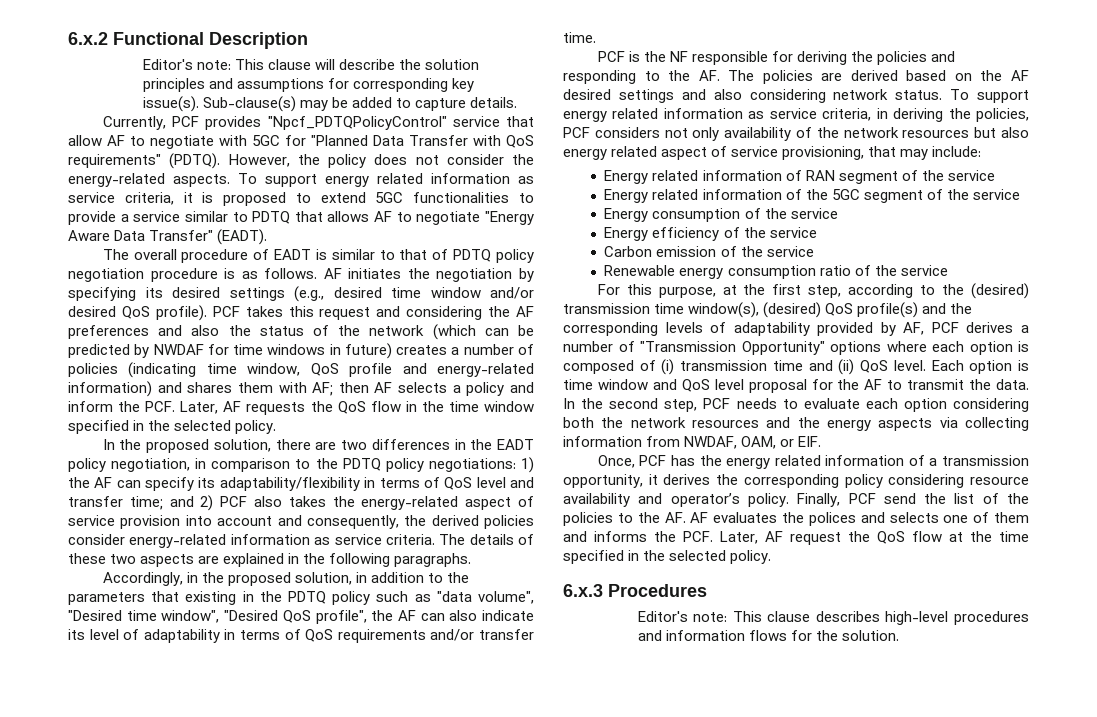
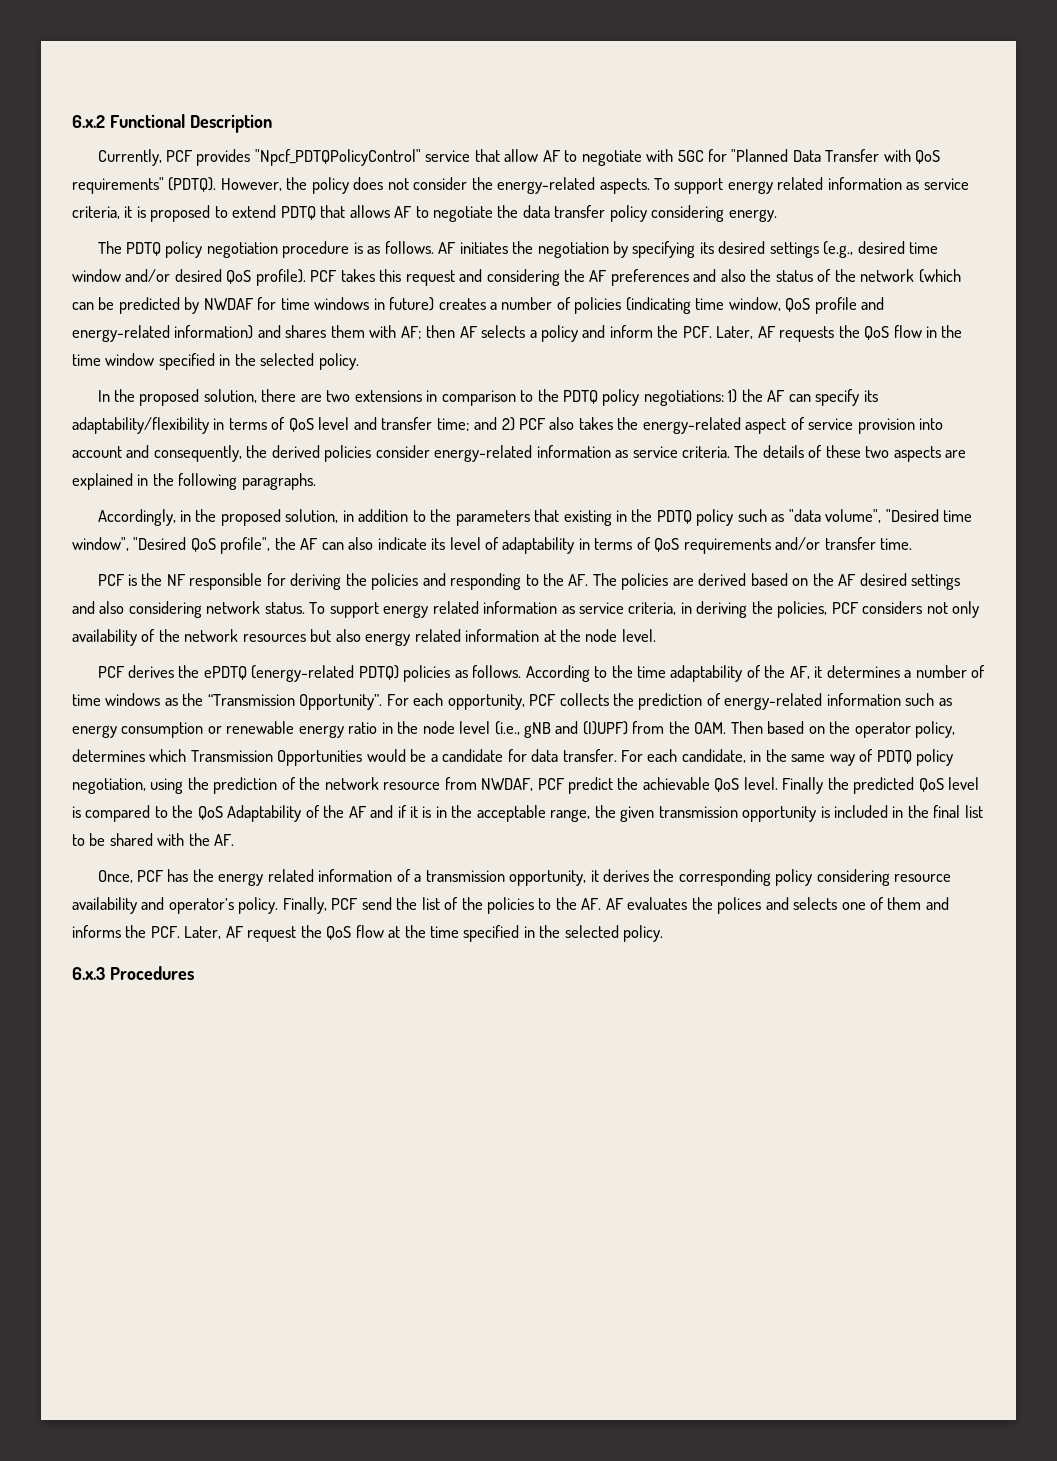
- Editor's note: This clause will describe the solution principles and assumptions for corresponding key issue(s). Sub-clause(s) may be added to capture details.
- To support energy related information as service criteria, it is proposed to extend 5GC functionalities to provide a service similar to PDTQ that allows AF to negotiate "Energy Aware Data Transfer" (EADT).
- The overall procedure of EADT is similar to that of PDTQ policy negotiation procedure is as follows.
+ To support energy related information as service criteria, it is proposed to extend PDTQ that allows AF to negotiate the data transfer policy considering energy.
+ The PDTQ policy negotiation procedure is as follows.
- In the proposed solution, there are two differences in the EADT policy negotiation, in comparison to the PDTQ policy negotiations: 1) the AF can specify its adaptability/flexibility in terms of QoS level and transfer time; and 2) PCF also takes the energy-related aspect of service provision into account and consequently, the derived policies consider energy-related information as service criteria.
+ In the proposed solution, there are two extensions in comparison to the PDTQ policy negotiations: 1) the AF can specify its adaptability/flexibility in terms of QoS level and transfer time; and 2) PCF also takes the energy-related aspect of service provision into account and consequently, the derived policies consider energy-related information as service criteria.
- To support energy related information as service criteria, in deriving the policies, PCF considers not only availability of the network resources but also energy related aspect of service provisioning, that may include:
- Energy related information of RAN segment of the service
- Energy related information of the 5GC segment of the service
- Energy consumption of the service
- Energy efficiency of the service
- Carbon emission of the service
- Renewable energy consumption ratio of the service
- For this purpose, at the first step, according to the (desired) transmission time window(s), (desired) QoS profile(s) and the corresponding levels of adaptability provided by AF, PCF derives a number of "Transmission Opportunity" options where each option is composed of (i) transmission time and (ii) QoS level. Each option is time window and QoS level proposal for the AF to transmit the data. In the second step, PCF needs to evaluate each option considering both the network resources and the energy aspects via collecting information from NWDAF, OAM, or EIF.
+ To support energy related information as service criteria, in deriving the policies, PCF considers not only availability of the network resources but also energy related information at the node level.
+ PCF derives the ePDTQ (energy-related PDTQ) policies as follows. According to the time adaptability of the AF, it determines a number of time windows as the “Transmission Opportunity”. For each opportunity, PCF collects the prediction of energy-related information such as energy consumption or renewable energy ratio in the node level (i.e., gNB and (I)UPF) from the OAM. Then based on the operator policy, determines which Transmission Opportunities would be a candidate for data transfer. For each candidate, in the same way of PDTQ policy negotiation, using the prediction of the network resource from NWDAF, PCF predict the achievable QoS level. Finally the predicted QoS level is compared to the QoS Adaptability of the AF and if it is in the acceptable range, the given transmission opportunity is included in the final list to be shared with the AF.
- Editor's note: This clause describes high-level procedures and information flows for the solution.

